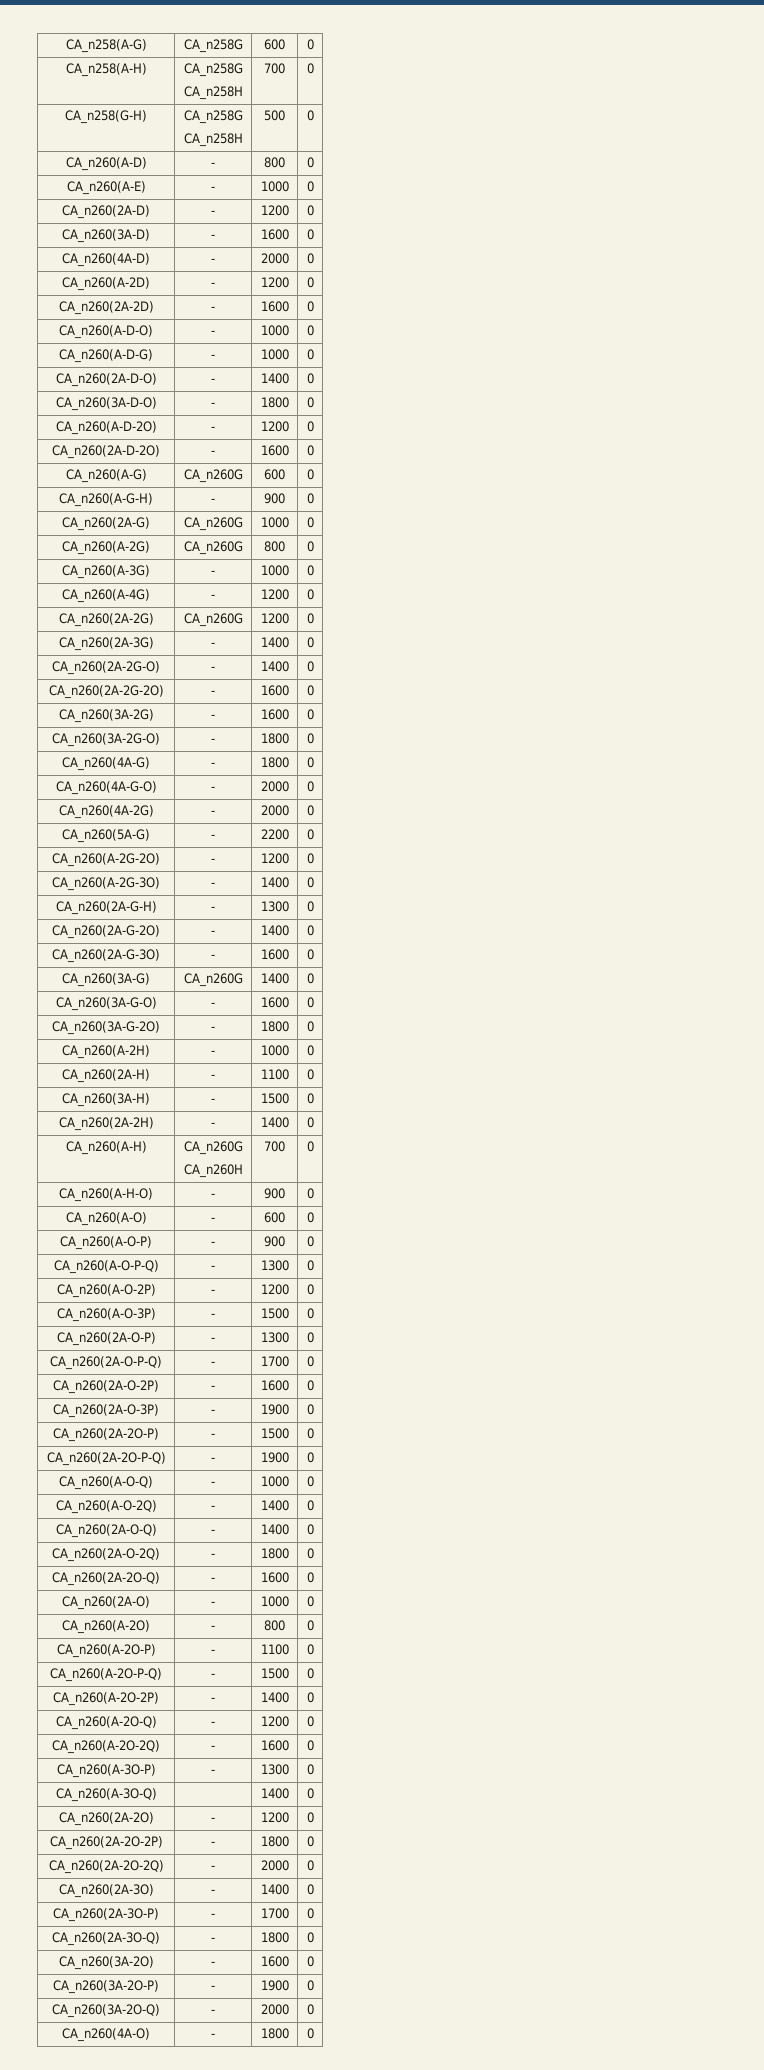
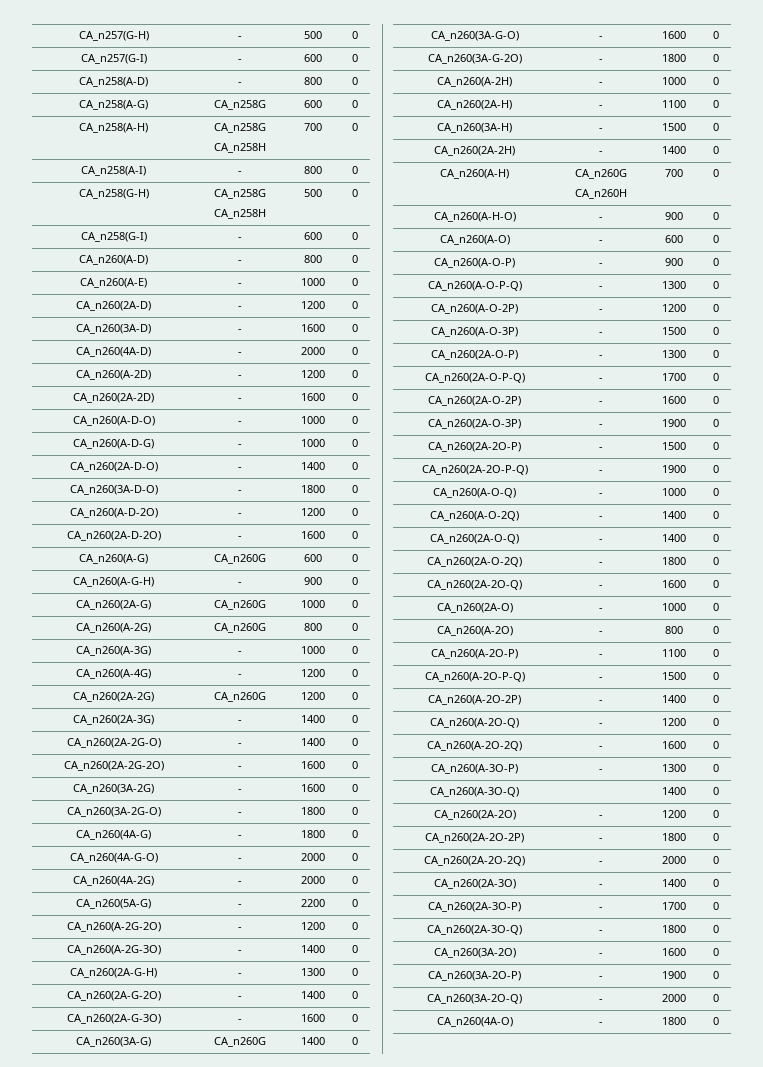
+ CA_n257(G-H) | - | 500 | 0
+ CA_n257(G-I) | - | 600 | 0
+ CA_n258(A-D) | - | 800 | 0
+ CA_n258(A-I) | - | 800 | 0
+ CA_n258(G-I) | - | 600 | 0

